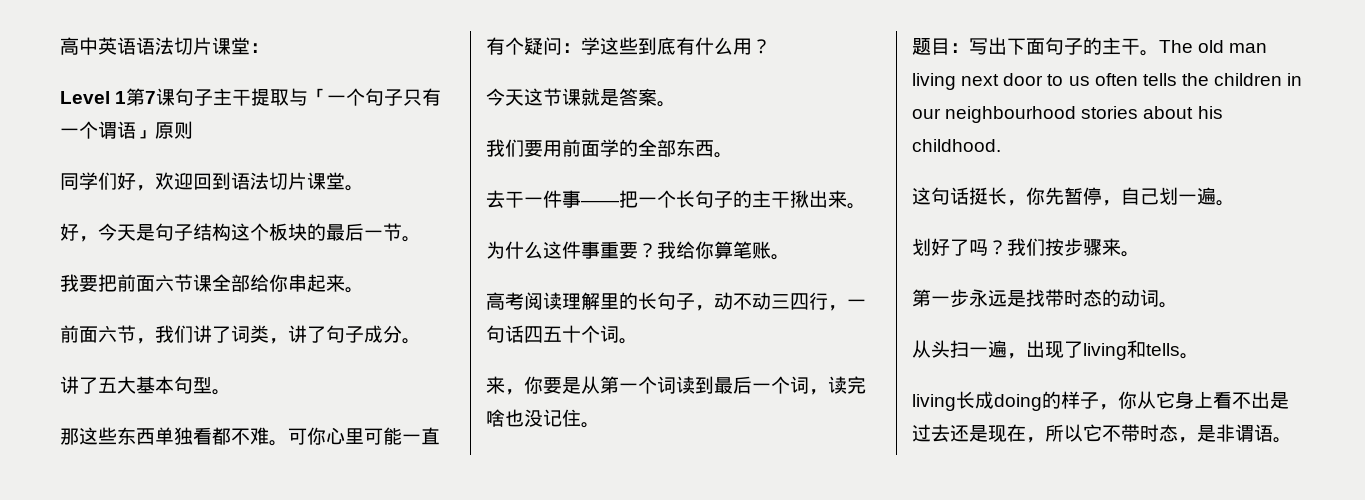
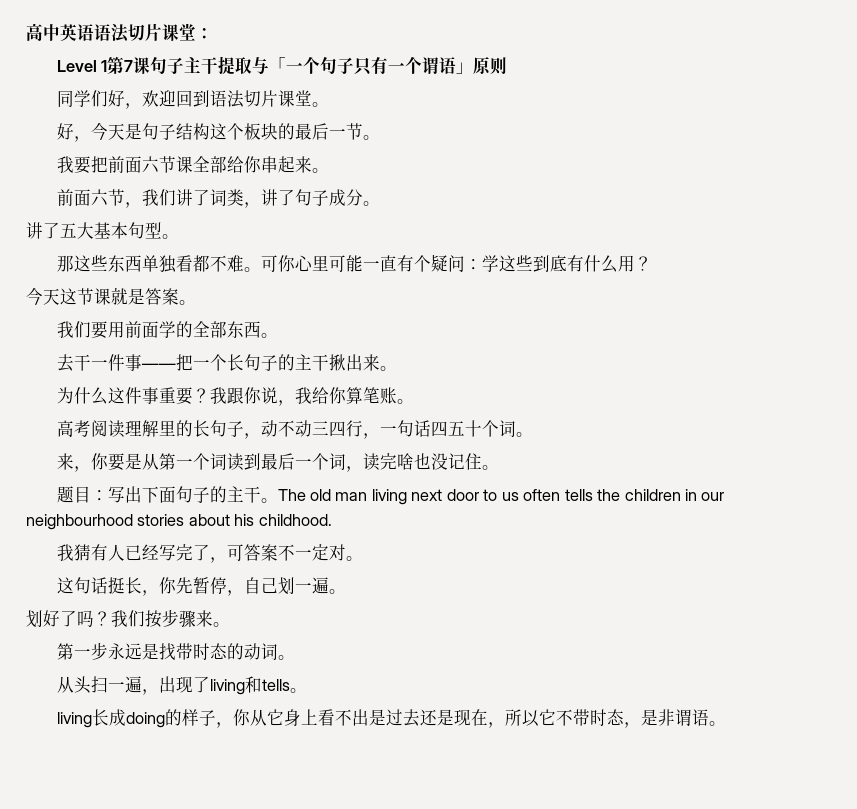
- 我给你算笔账。
+ 我跟你说，我给你算笔账。
+ 我猜有人已经写完了，可答案不一定对。

